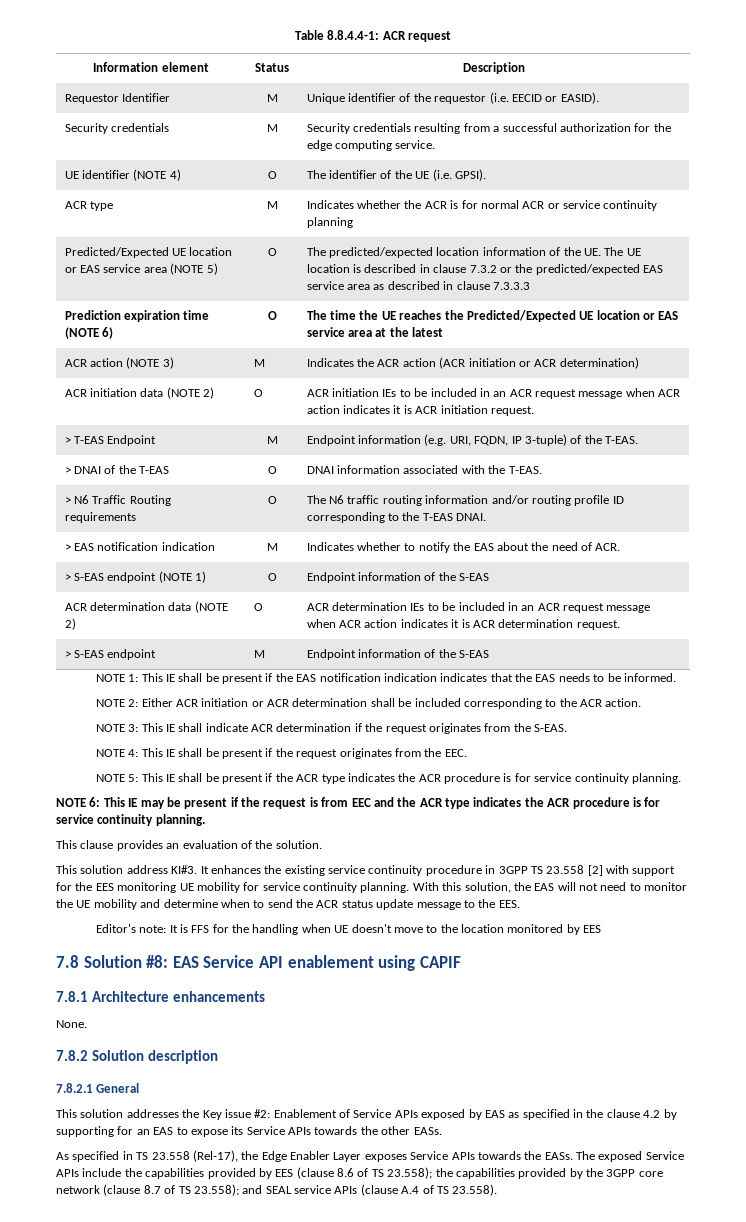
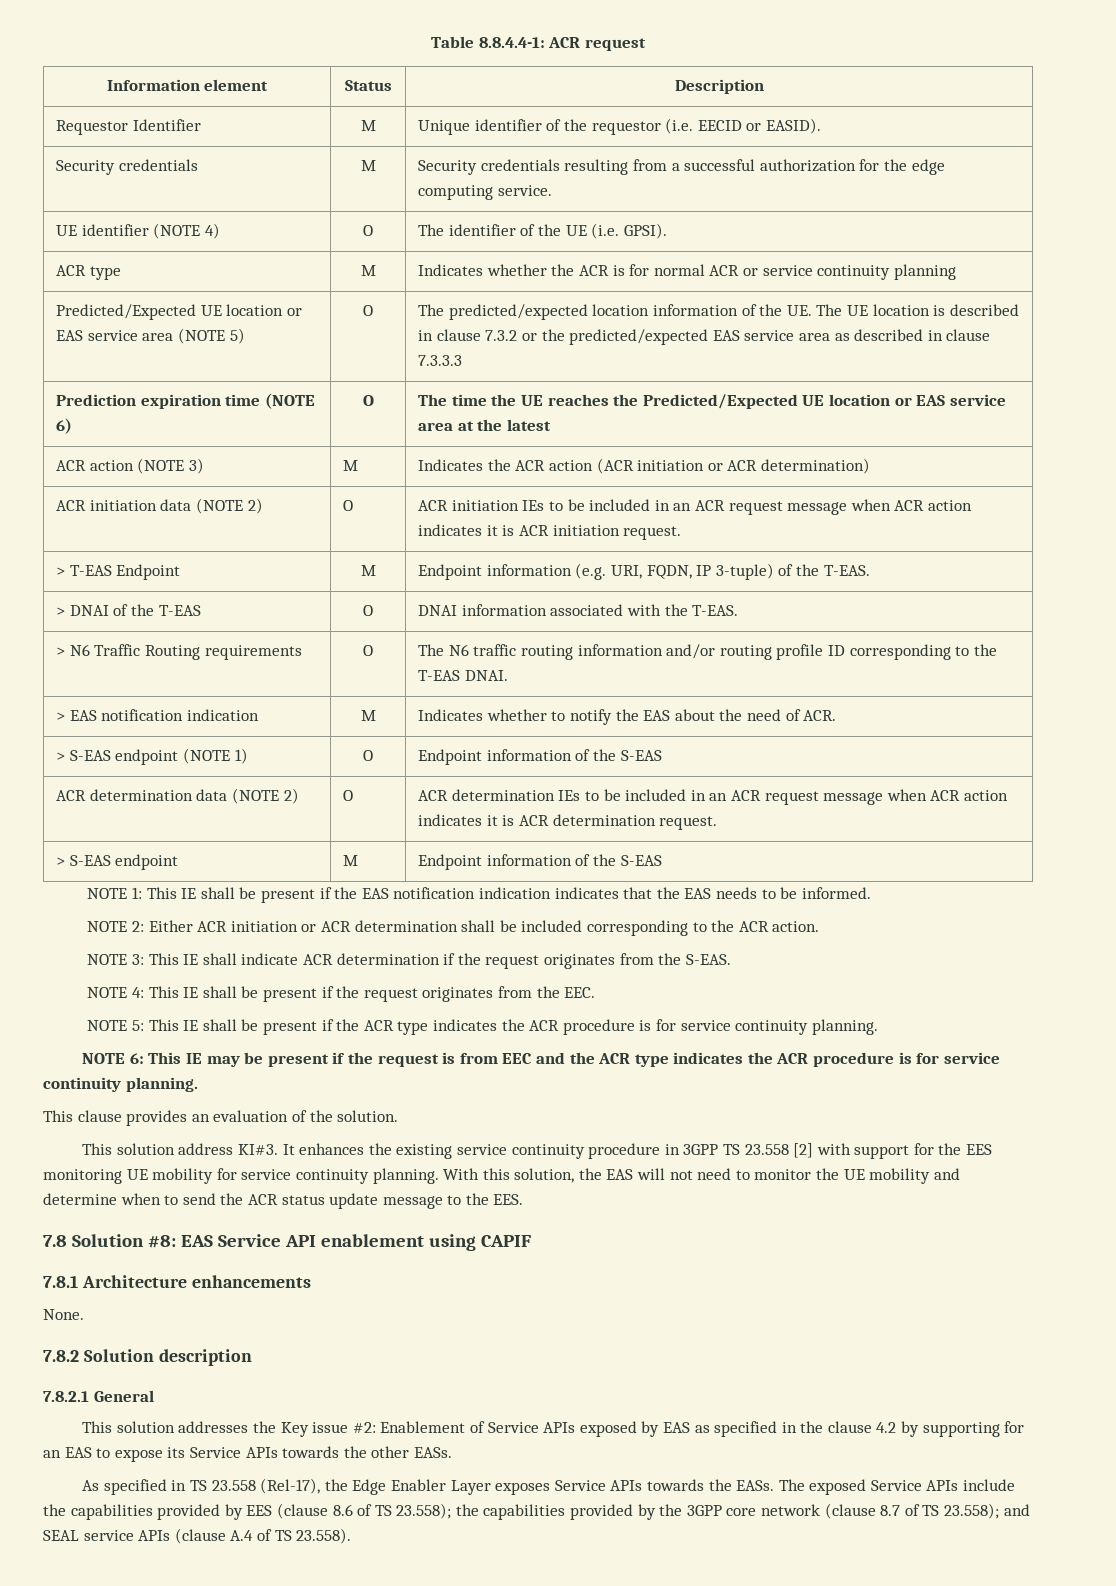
- Editor's note: It is FFS for the handling when UE doesn't move to the location monitored by EES

